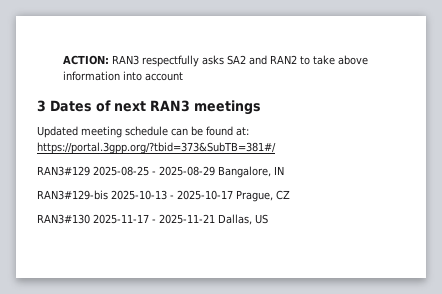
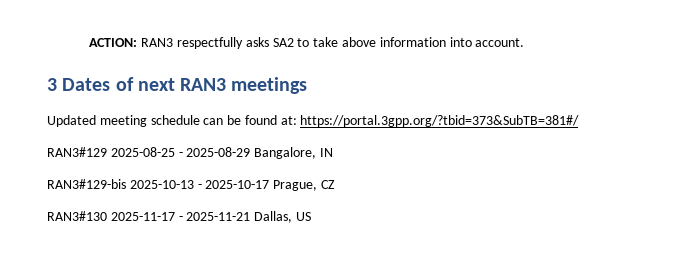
- ACTION: RAN3 respectfully asks SA2 and RAN2 to take above information into account
+ ACTION: RAN3 respectfully asks SA2 to take above information into account.

